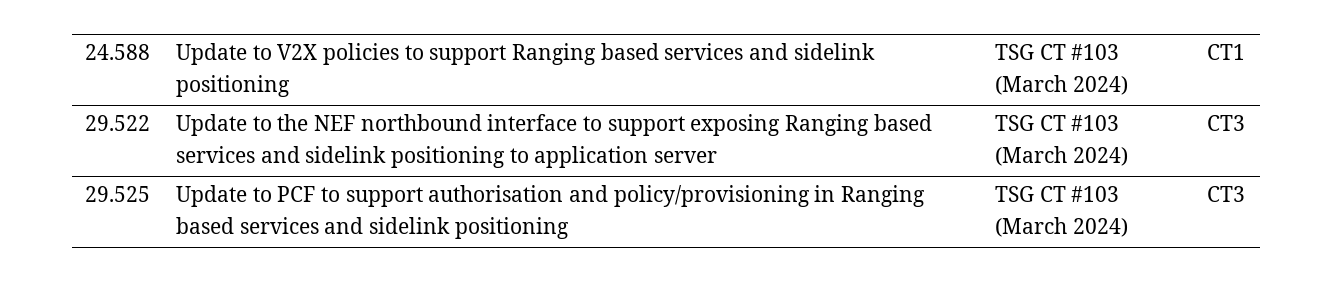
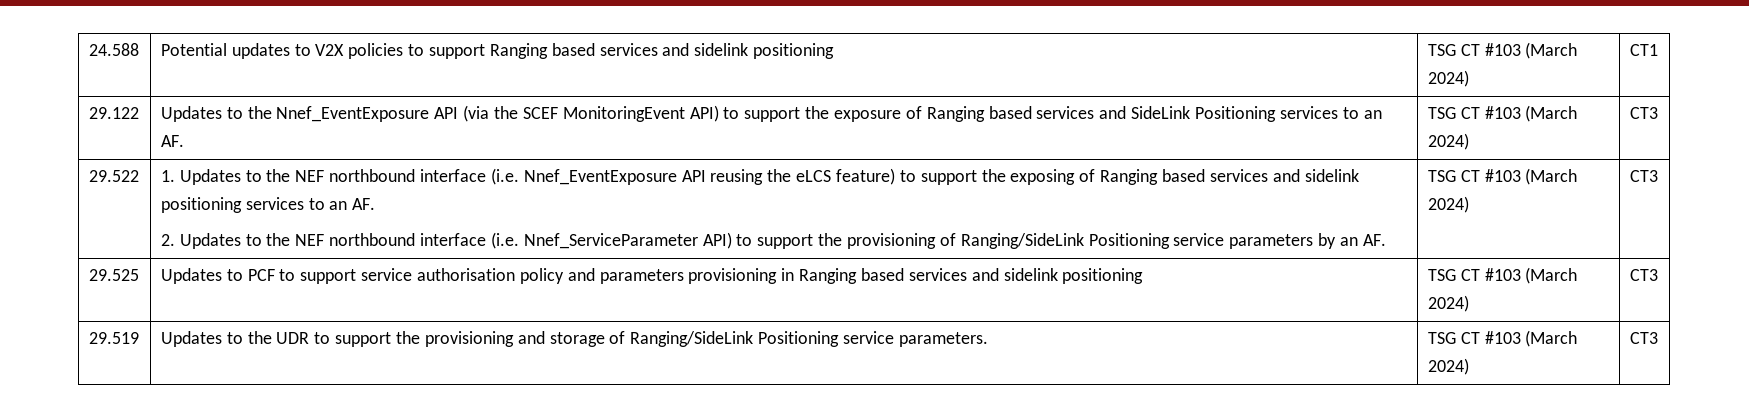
- 24.588 | Update to V2X policies to support Ranging based services and sidelink positioning | TSG CT #103 (March 2024) | CT1
+ 24.588 | Potential updates to V2X policies to support Ranging based services and sidelink positioning | TSG CT #103 (March 2024) | CT1
+ 29.122 | Updates to the Nnef_EventExposure API (via the SCEF MonitoringEvent API) to support the exposure of Ranging based services and SideLink Positioning services to an AF. | TSG CT #103 (March 2024) | CT3
- Update to the NEF northbound interface to support exposing Ranging based services and sidelink positioning to application server
+ 1. Updates to the NEF northbound interface (i.e. Nnef_EventExposure API reusing the eLCS feature) to support the exposing of Ranging based services and sidelink positioning services to an AF.
+ 2. Updates to the NEF northbound interface (i.e. Nnef_ServiceParameter API) to support the provisioning of Ranging/SideLink Positioning service parameters by an AF.
- 29.525 | Update to PCF to support authorisation and policy/provisioning in Ranging based services and sidelink positioning | TSG CT #103 (March 2024) | CT3
+ 29.525 | Updates to PCF to support service authorisation policy and parameters provisioning in Ranging based services and sidelink positioning | TSG CT #103 (March 2024) | CT3
+ 29.519 | Updates to the UDR to support the provisioning and storage of Ranging/SideLink Positioning service parameters. | TSG CT #103 (March 2024) | CT3

